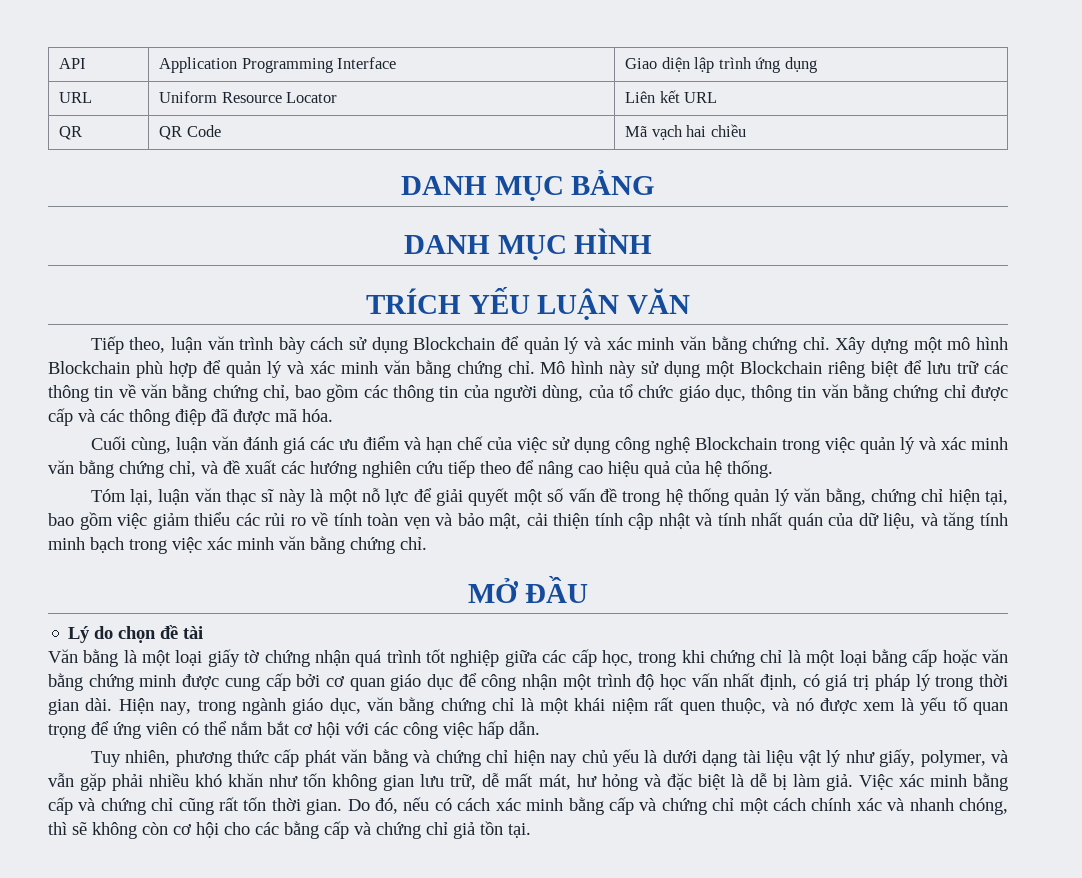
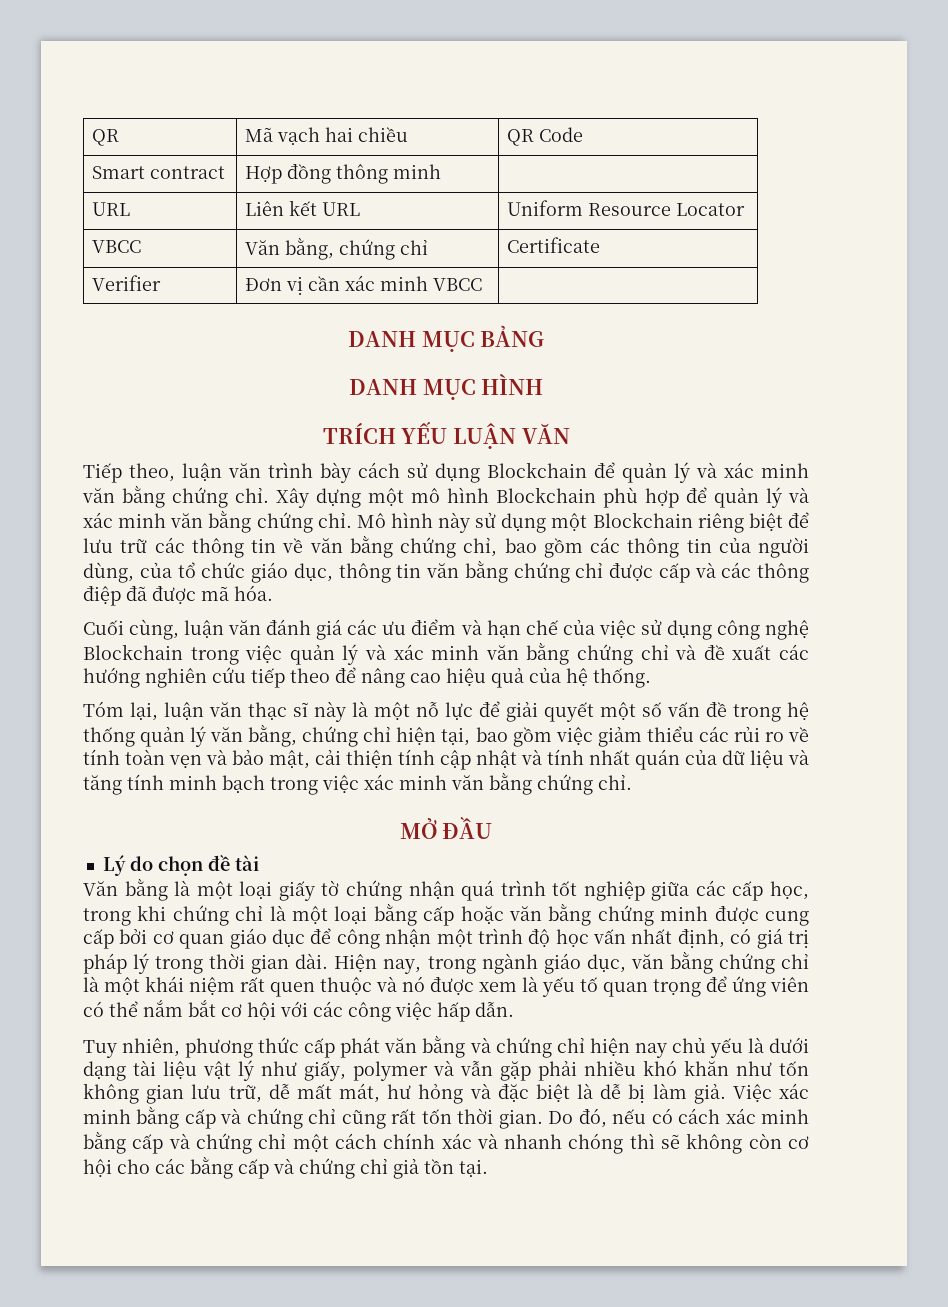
- API | Application Programming Interface | Giao diện lập trình ứng dụng
- URL | Uniform Resource Locator | Liên kết URL
- QR | QR Code | Mã vạch hai chiều
+ QR | Mã vạch hai chiều | QR Code
+ Smart contract | Hợp đồng thông minh |
+ URL | Liên kết URL | Uniform Resource Locator
+ VBCC | Văn bằng, chứng chỉ | Certificate
+ Verifier | Đơn vị cần xác minh VBCC |
- Cuối cùng, luận văn đánh giá các ưu điểm và hạn chế của việc sử dụng công nghệ Blockchain trong việc quản lý và xác minh văn bằng chứng chỉ, và đề xuất các hướng nghiên cứu tiếp theo để nâng cao hiệu quả của hệ thống.
+ Cuối cùng, luận văn đánh giá các ưu điểm và hạn chế của việc sử dụng công nghệ Blockchain trong việc quản lý và xác minh văn bằng chứng chỉ và đề xuất các hướng nghiên cứu tiếp theo để nâng cao hiệu quả của hệ thống.
- Tóm lại, luận văn thạc sĩ này là một nỗ lực để giải quyết một số vấn đề trong hệ thống quản lý văn bằng, chứng chỉ hiện tại, bao gồm việc giảm thiểu các rủi ro về tính toàn vẹn và bảo mật, cải thiện tính cập nhật và tính nhất quán của dữ liệu, và tăng tính minh bạch trong việc xác minh văn bằng chứng chỉ.
+ Tóm lại, luận văn thạc sĩ này là một nỗ lực để giải quyết một số vấn đề trong hệ thống quản lý văn bằng, chứng chỉ hiện tại, bao gồm việc giảm thiểu các rủi ro về tính toàn vẹn và bảo mật, cải thiện tính cập nhật và tính nhất quán của dữ liệu và tăng tính minh bạch trong việc xác minh văn bằng chứng chỉ.
- Hiện nay, trong ngành giáo dục, văn bằng chứng chỉ là một khái niệm rất quen thuộc, và nó được xem là yếu tố quan trọng để ứng viên có thể nắm bắt cơ hội với các công việc hấp dẫn.
+ Hiện nay, trong ngành giáo dục, văn bằng chứng chỉ là một khái niệm rất quen thuộc và nó được xem là yếu tố quan trọng để ứng viên có thể nắm bắt cơ hội với các công việc hấp dẫn.
- Tuy nhiên, phương thức cấp phát văn bằng và chứng chỉ hiện nay chủ yếu là dưới dạng tài liệu vật lý như giấy, polymer, và vẫn gặp phải nhiều khó khăn như tốn không gian lưu trữ, dễ mất mát, hư hỏng và đặc biệt là dễ bị làm giả.
+ Tuy nhiên, phương thức cấp phát văn bằng và chứng chỉ hiện nay chủ yếu là dưới dạng tài liệu vật lý như giấy, polymer và vẫn gặp phải nhiều khó khăn như tốn không gian lưu trữ, dễ mất mát, hư hỏng và đặc biệt là dễ bị làm giả.
- Do đó, nếu có cách xác minh bằng cấp và chứng chỉ một cách chính xác và nhanh chóng, thì sẽ không còn cơ hội cho các bằng cấp và chứng chỉ giả tồn tại.
+ Do đó, nếu có cách xác minh bằng cấp và chứng chỉ một cách chính xác và nhanh chóng thì sẽ không còn cơ hội cho các bằng cấp và chứng chỉ giả tồn tại.

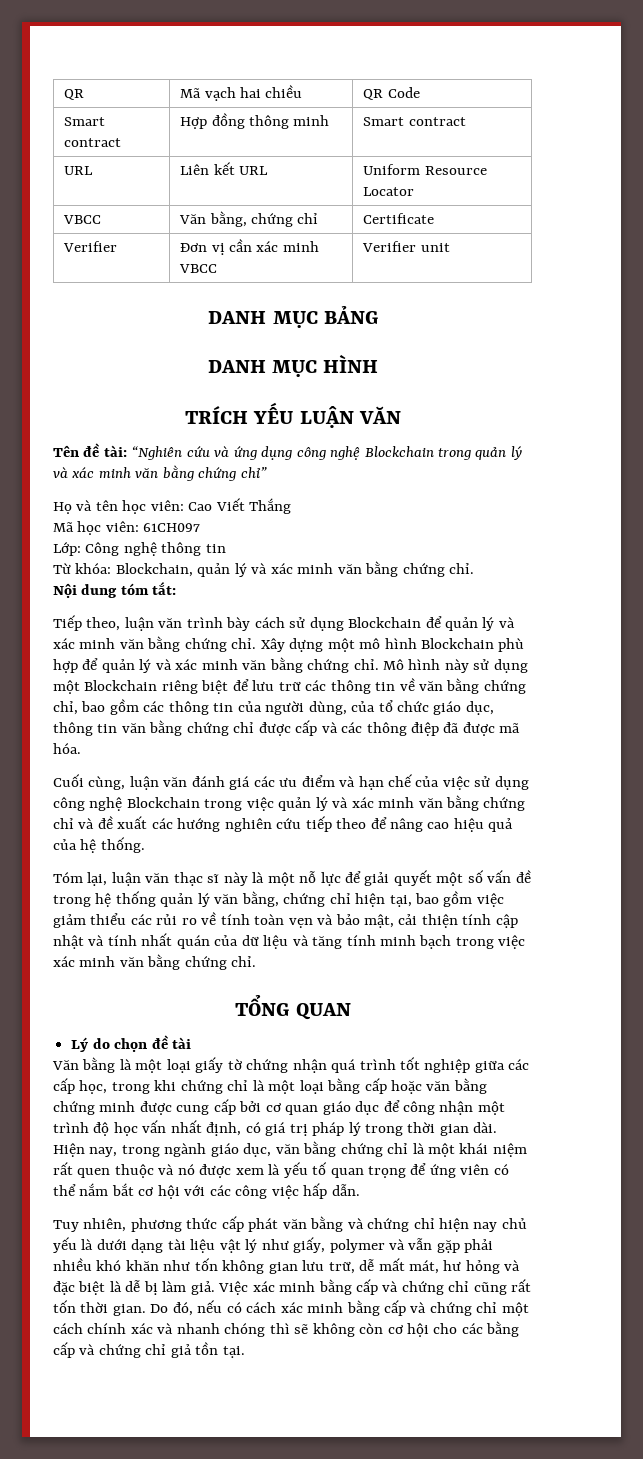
- Smart contract | Hợp đồng thông minh |
+ Smart contract | Hợp đồng thông minh | Smart contract
- Verifier | Đơn vị cần xác minh VBCC |
+ Verifier | Đơn vị cần xác minh VBCC | Verifier unit
+ Tên đề tài: “Nghiên cứu và ứng dụng công nghệ Blockchain trong quản lý và xác minh văn bằng chứng chỉ”
+ Họ và tên học viên: Cao Viết Thắng
+ Mã học viên: 61CH097
+ Lớp: Công nghệ thông tin
+ Từ khóa: Blockchain, quản lý và xác minh văn bằng chứng chỉ.
+ Nội dung tóm tắt:
- MỞ ĐẦU
+ TỔNG QUAN

